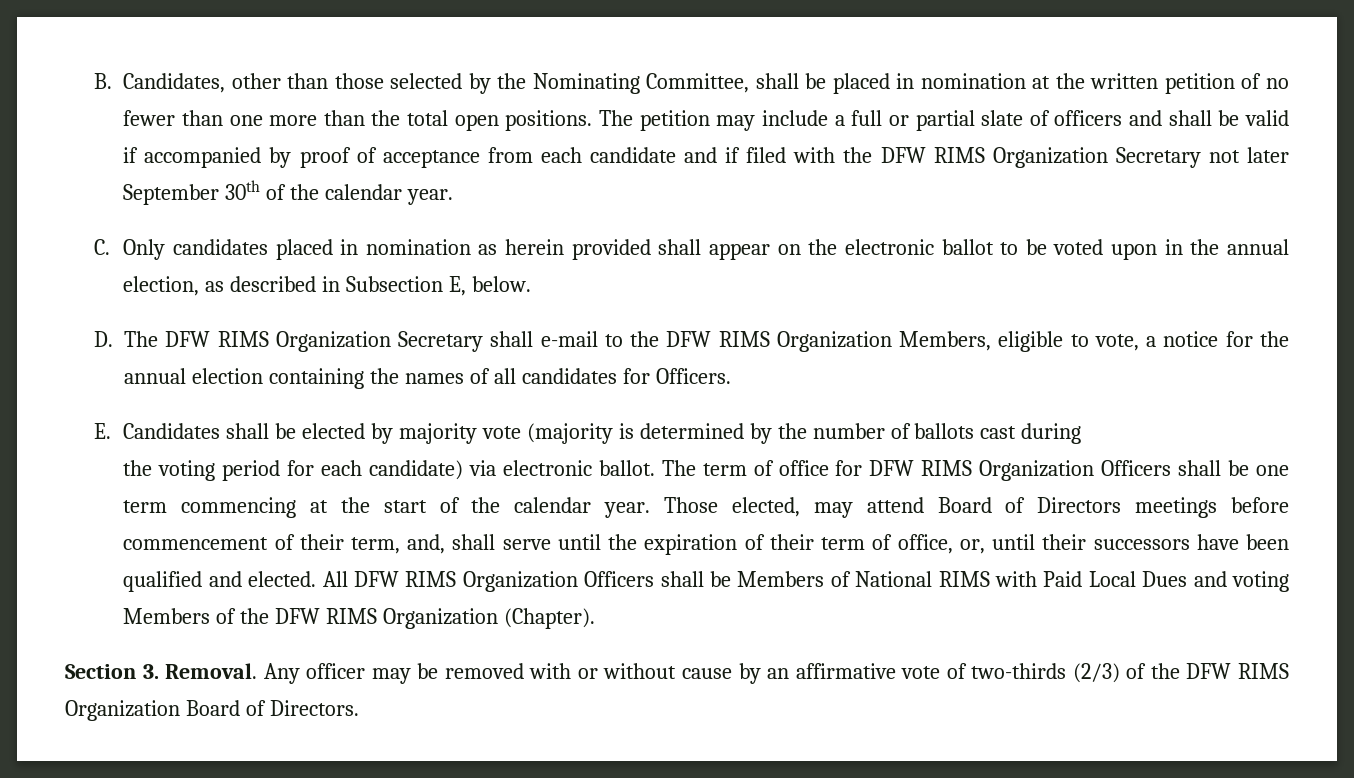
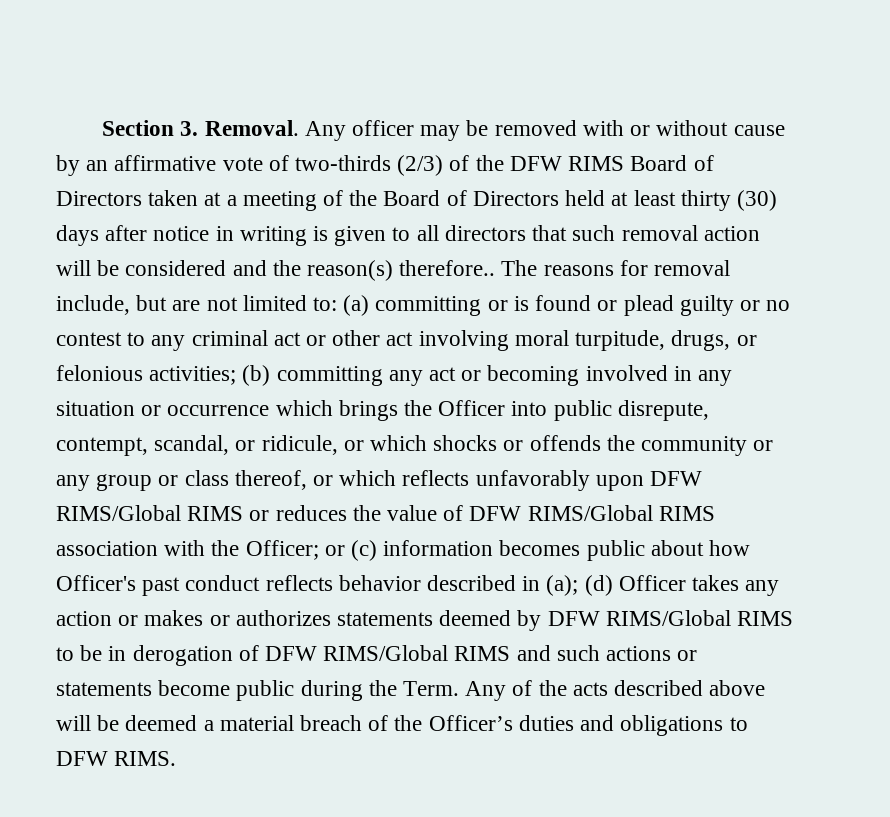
- B. Candidates, other than those selected by the Nominating Committee, shall be placed in nomination at the written petition of no fewer than one more than the total open positions. The petition may include a full or partial slate of officers and shall be valid if accompanied by proof of acceptance from each candidate and if filed with the DFW RIMS Organization Secretary not later September 30th of the calendar year.
- C. Only candidates placed in nomination as herein provided shall appear on the electronic ballot to be voted upon in the annual election, as described in Subsection E, below.
- D. The DFW RIMS Organization Secretary shall e-mail to the DFW RIMS Organization Members, eligible to vote, a notice for the annual election containing the names of all candidates for Officers.
- E. Candidates shall be elected by majority vote (majority is determined by the number of ballots cast during
- the voting period for each candidate) via electronic ballot. The term of office for DFW RIMS Organization Officers shall be one term commencing at the start of the calendar year. Those elected, may attend Board of Directors meetings before commencement of their term, and, shall serve until the expiration of their term of office, or, until their successors have been qualified and elected. All DFW RIMS Organization Officers shall be Members of National RIMS with Paid Local Dues and voting Members of the DFW RIMS Organization (Chapter).
- Any officer may be removed with or without cause by an affirmative vote of two-thirds (2/3) of the DFW RIMS Organization Board of Directors.
+ Any officer may be removed with or without cause by an affirmative vote of two-thirds (2/3) of the DFW RIMS Board of Directors taken at a meeting of the Board of Directors held at least thirty (30) days after notice in writing is given to all directors that such removal action will be considered and the reason(s) therefore.. The reasons for removal include, but are not limited to: (a) committing or is found or plead guilty or no contest to any criminal act or other act involving moral turpitude, drugs, or felonious activities; (b) committing any act or becoming involved in any situation or occurrence which brings the Officer into public disrepute, contempt, scandal, or ridicule, or which shocks or offends the community or any group or class thereof, or which reflects unfavorably upon DFW RIMS/Global RIMS or reduces the value of DFW RIMS/Global RIMS association with the Officer; or (c) information becomes public about how Officer's past conduct reflects behavior described in (a); (d) Officer takes any action or makes or authorizes statements deemed by DFW RIMS/Global RIMS to be in derogation of DFW RIMS/Global RIMS and such actions or statements become public during the Term. Any of the acts described above will be deemed a material breach of the Officer’s duties and obligations to DFW RIMS.

